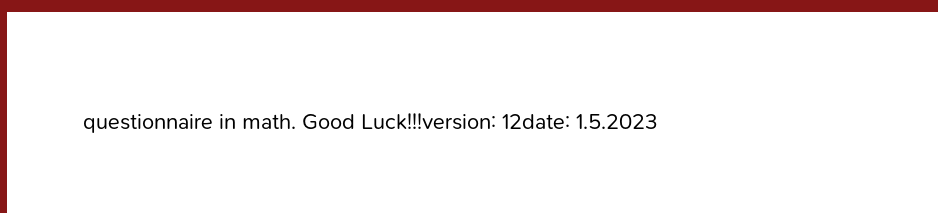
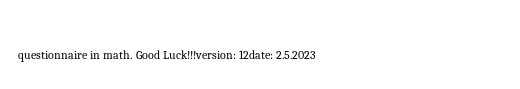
- Good Luck!!!version: 12date: 1.5.2023
+ Good Luck!!!version: 12date: 2.5.2023

